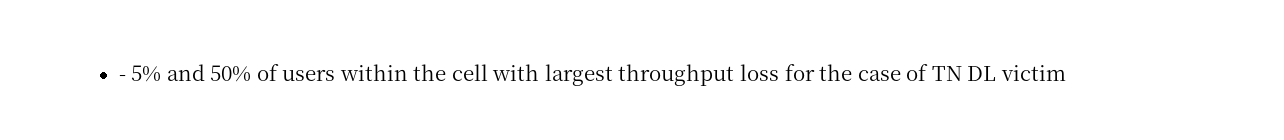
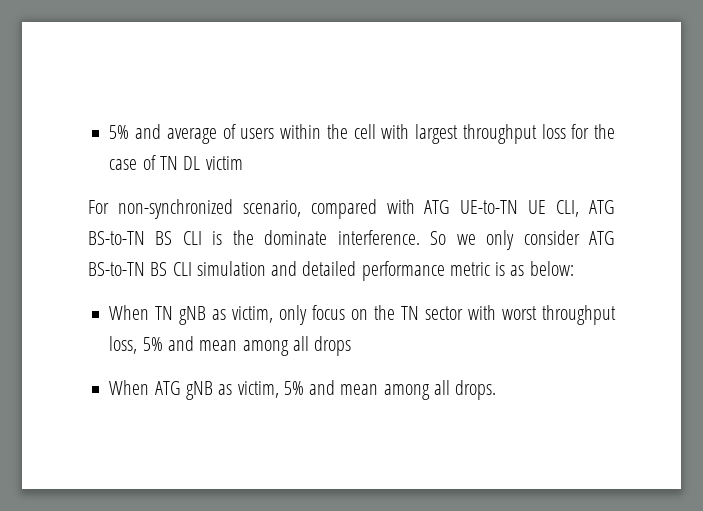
- - 5% and 50% of users within the cell with largest throughput loss for the case of TN DL victim
+ 5% and average of users within the cell with largest throughput loss for the case of TN DL victim
+ For non-synchronized scenario, compared with ATG UE-to-TN UE CLI, ATG BS-to-TN BS CLI is the dominate interference. So we only consider ATG BS-to-TN BS CLI simulation and detailed performance metric is as below:
+ When TN gNB as victim, only focus on the TN sector with worst throughput loss, 5% and mean among all drops
+ When ATG gNB as victim, 5% and mean among all drops.

